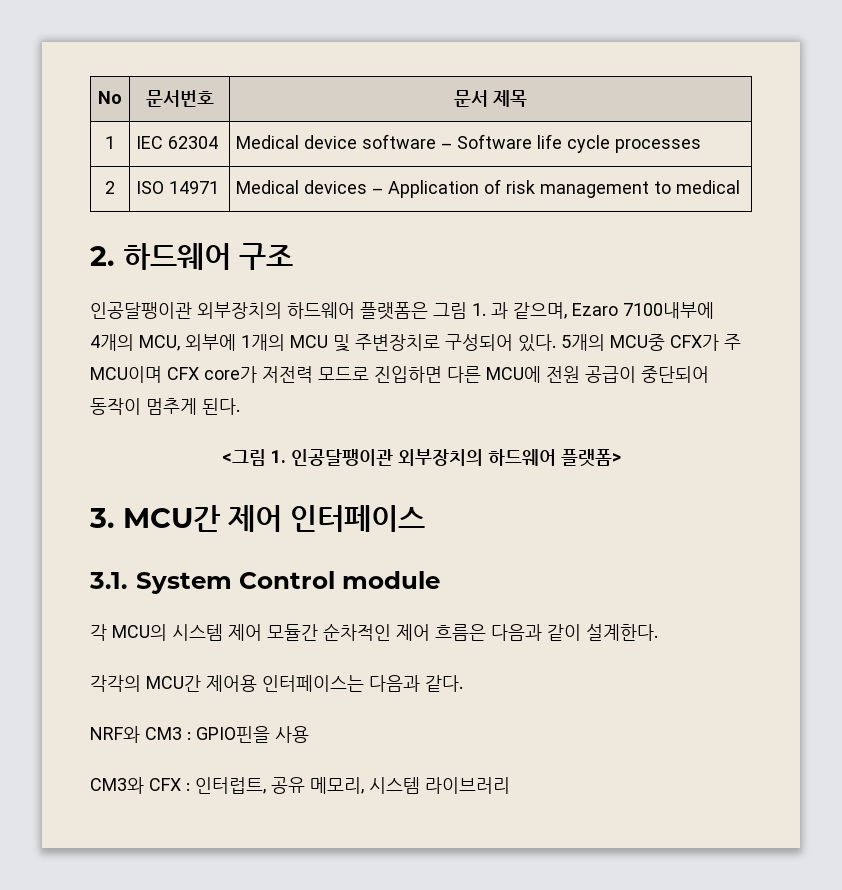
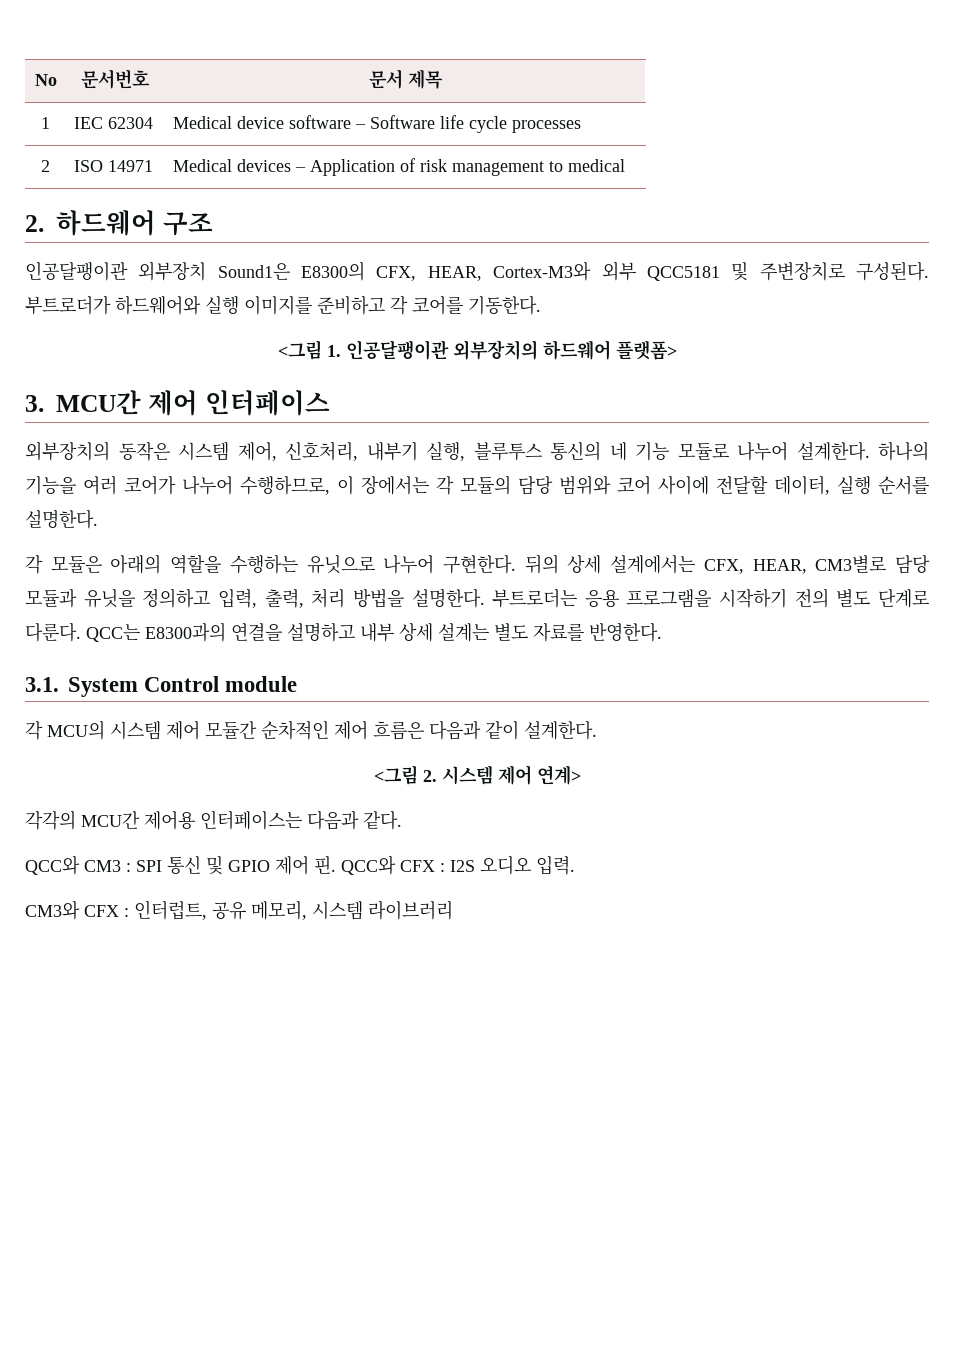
- 인공달팽이관 외부장치의 하드웨어 플랫폼은 그림 1. 과 같으며, Ezaro 7100내부에 4개의 MCU, 외부에 1개의 MCU 및 주변장치로 구성되어 있다. 5개의 MCU중 CFX가 주 MCU이며 CFX core가 저전력 모드로 진입하면 다른 MCU에 전원 공급이 중단되어 동작이 멈추게 된다.
+ 인공달팽이관 외부장치 Sound1은 E8300의 CFX, HEAR, Cortex-M3와 외부 QCC5181 및 주변장치로 구성된다. 부트로더가 하드웨어와 실행 이미지를 준비하고 각 코어를 기동한다.
+ 외부장치의 동작은 시스템 제어, 신호처리, 내부기 실행, 블루투스 통신의 네 기능 모듈로 나누어 설계한다. 하나의 기능을 여러 코어가 나누어 수행하므로, 이 장에서는 각 모듈의 담당 범위와 코어 사이에 전달할 데이터, 실행 순서를 설명한다.
+ 각 모듈은 아래의 역할을 수행하는 유닛으로 나누어 구현한다. 뒤의 상세 설계에서는 CFX, HEAR, CM3별로 담당 모듈과 유닛을 정의하고 입력, 출력, 처리 방법을 설명한다. 부트로더는 응용 프로그램을 시작하기 전의 별도 단계로 다룬다. QCC는 E8300과의 연결을 설명하고 내부 상세 설계는 별도 자료를 반영한다.
+ <그림 2. 시스템 제어 연계>
- NRF와 CM3 : GPIO핀을 사용
+ QCC와 CM3 : SPI 통신 및 GPIO 제어 핀. QCC와 CFX : I2S 오디오 입력.

